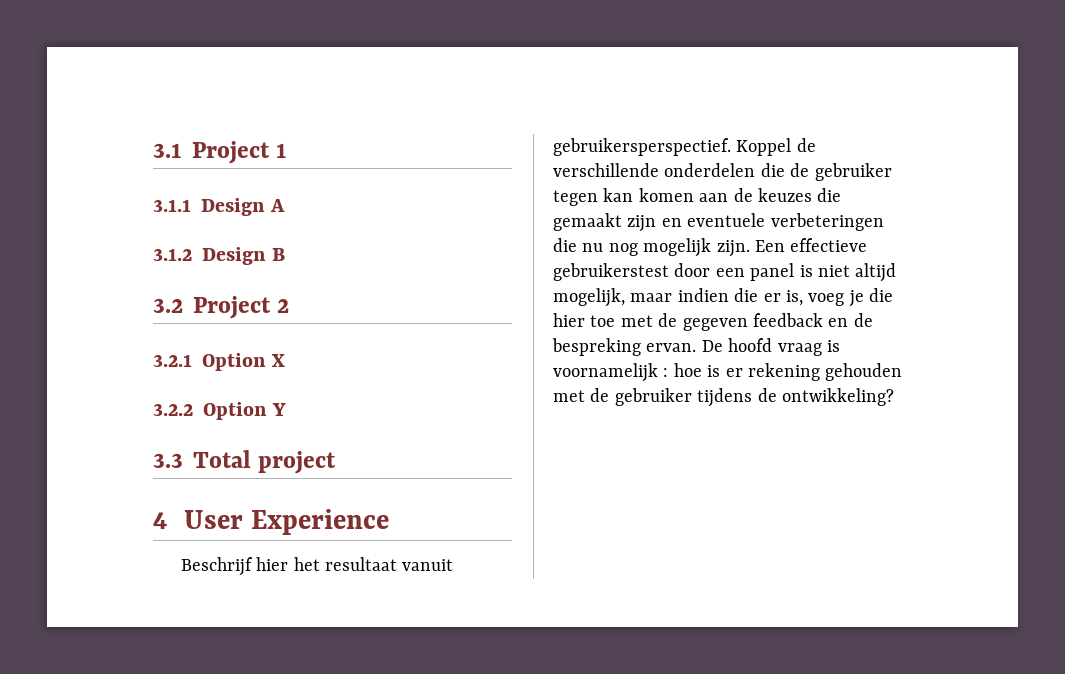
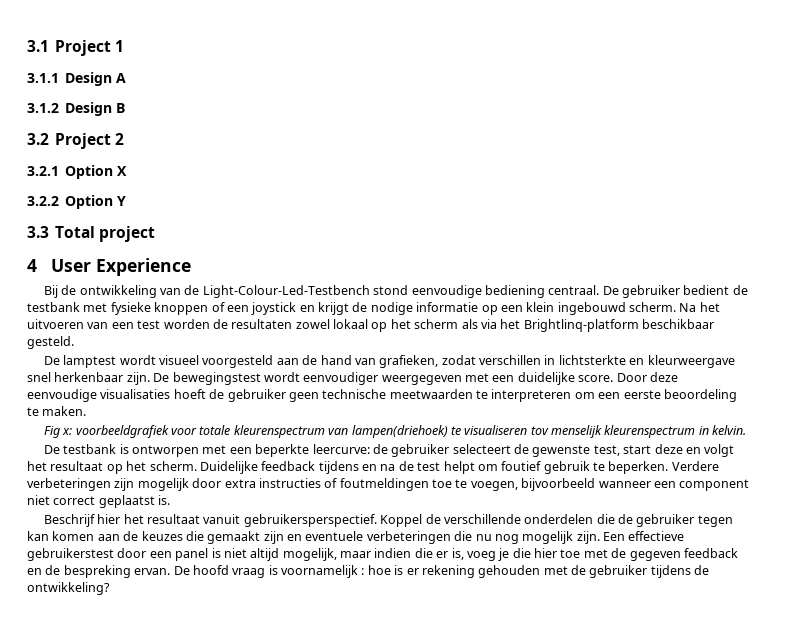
+ Bij de ontwikkeling van de Light-Colour-Led-Testbench stond eenvoudige bediening centraal. De gebruiker bedient de testbank met fysieke knoppen of een joystick en krijgt de nodige informatie op een klein ingebouwd scherm. Na het uitvoeren van een test worden de resultaten zowel lokaal op het scherm als via het Brightlinq-platform beschikbaar gesteld.
+ De lamptest wordt visueel voorgesteld aan de hand van grafieken, zodat verschillen in lichtsterkte en kleurweergave snel herkenbaar zijn. De bewegingstest wordt eenvoudiger weergegeven met een duidelijke score. Door deze eenvoudige visualisaties hoeft de gebruiker geen technische meetwaarden te interpreteren om een eerste beoordeling te maken.
+ Fig x: voorbeeldgrafiek voor totale kleurenspectrum van lampen(driehoek) te visualiseren tov menselijk kleurenspectrum in kelvin.
+ De testbank is ontworpen met een beperkte leercurve: de gebruiker selecteert de gewenste test, start deze en volgt het resultaat op het scherm. Duidelijke feedback tijdens en na de test helpt om foutief gebruik te beperken. Verdere verbeteringen zijn mogelijk door extra instructies of foutmeldingen toe te voegen, bijvoorbeeld wanneer een component niet correct geplaatst is.

